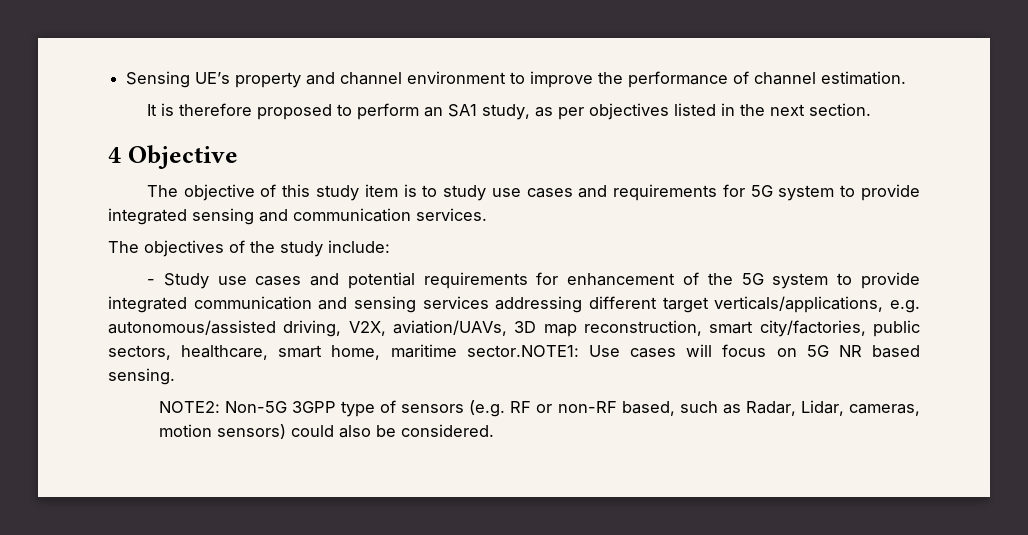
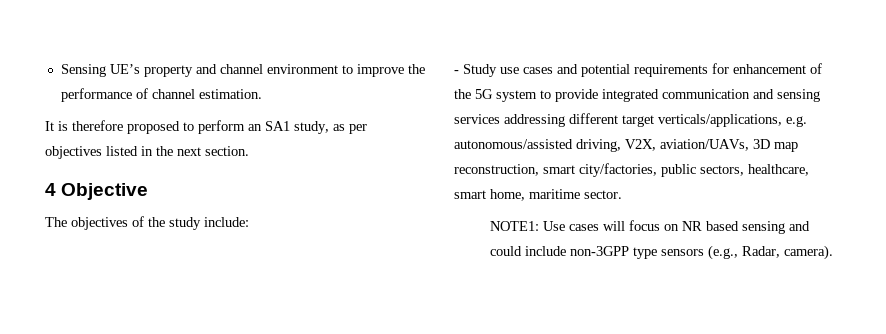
- The objective of this study item is to study use cases and requirements for 5G system to provide integrated sensing and communication services.
- - Study use cases and potential requirements for enhancement of the 5G system to provide integrated communication and sensing services addressing different target verticals/applications, e.g. autonomous/assisted driving, V2X, aviation/UAVs, 3D map reconstruction, smart city/factories, public sectors, healthcare, smart home, maritime sector.NOTE1: Use cases will focus on 5G NR based sensing.
- NOTE2: Non-5G 3GPP type of sensors (e.g. RF or non-RF based, such as Radar, Lidar, cameras, motion sensors) could also be considered.
+ - Study use cases and potential requirements for enhancement of the 5G system to provide integrated communication and sensing services addressing different target verticals/applications, e.g. autonomous/assisted driving, V2X, aviation/UAVs, 3D map reconstruction, smart city/factories, public sectors, healthcare, smart home, maritime sector.
+ NOTE1: Use cases will focus on NR based sensing and could include non-3GPP type sensors (e.g., Radar, camera).

